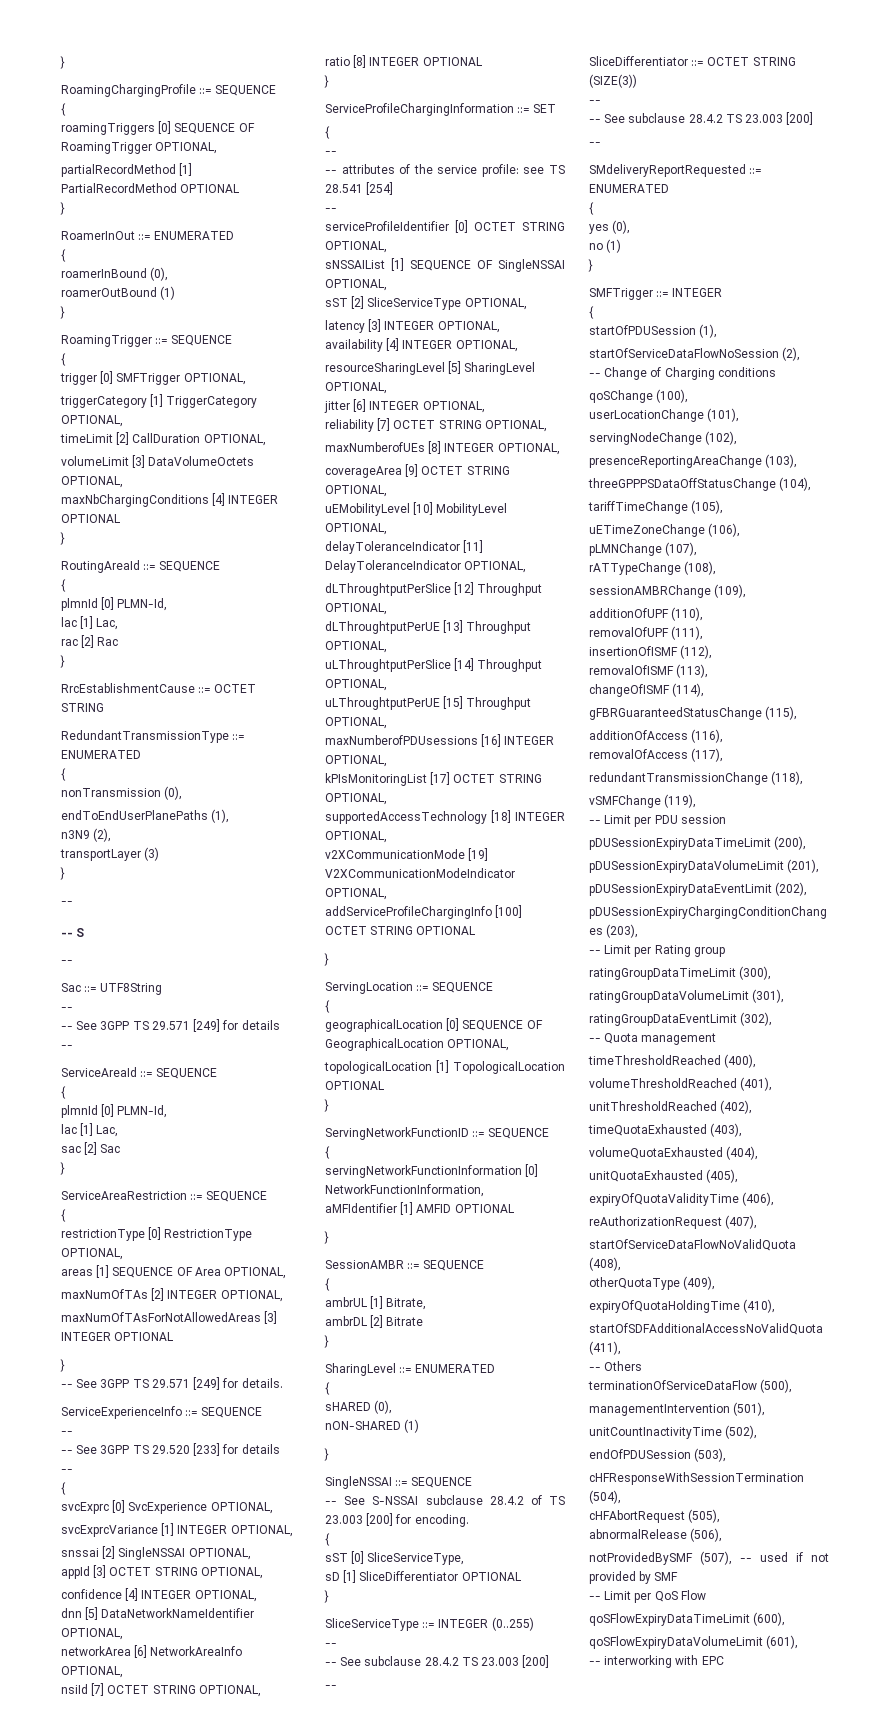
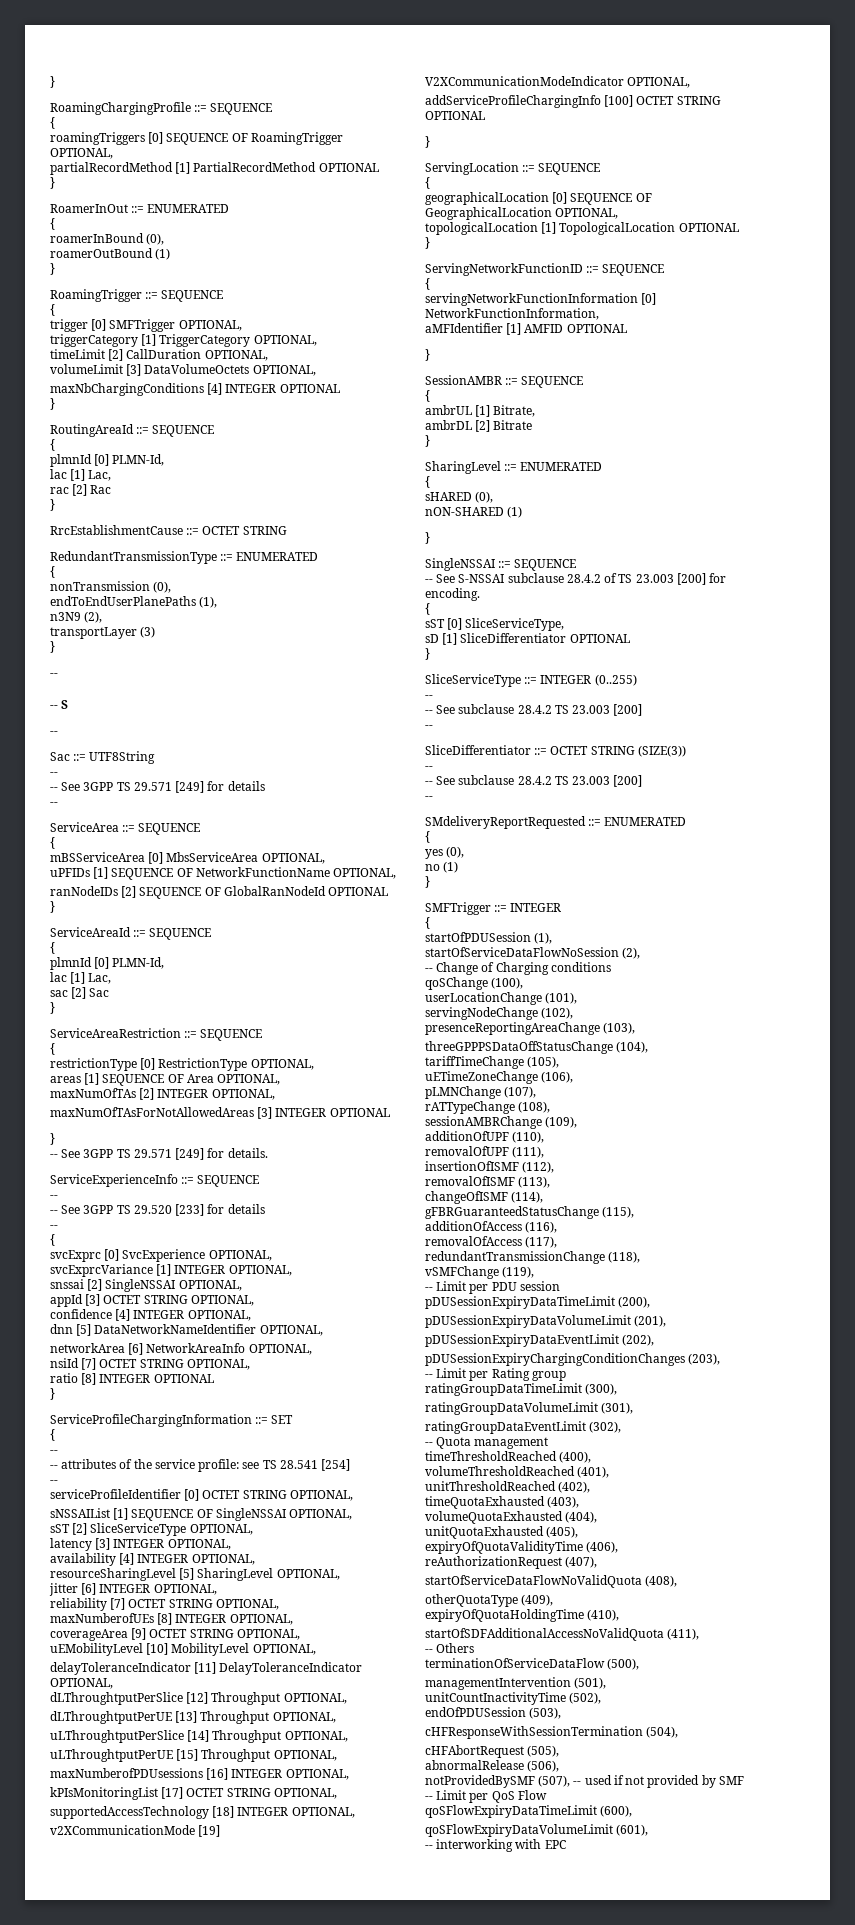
+ ServiceArea ::= SEQUENCE
+ {
+ mBSServiceArea [0] MbsServiceArea OPTIONAL,
+ uPFIDs [1] SEQUENCE OF NetworkFunctionName OPTIONAL,
+ ranNodeIDs [2] SEQUENCE OF GlobalRanNodeId OPTIONAL
+ }

